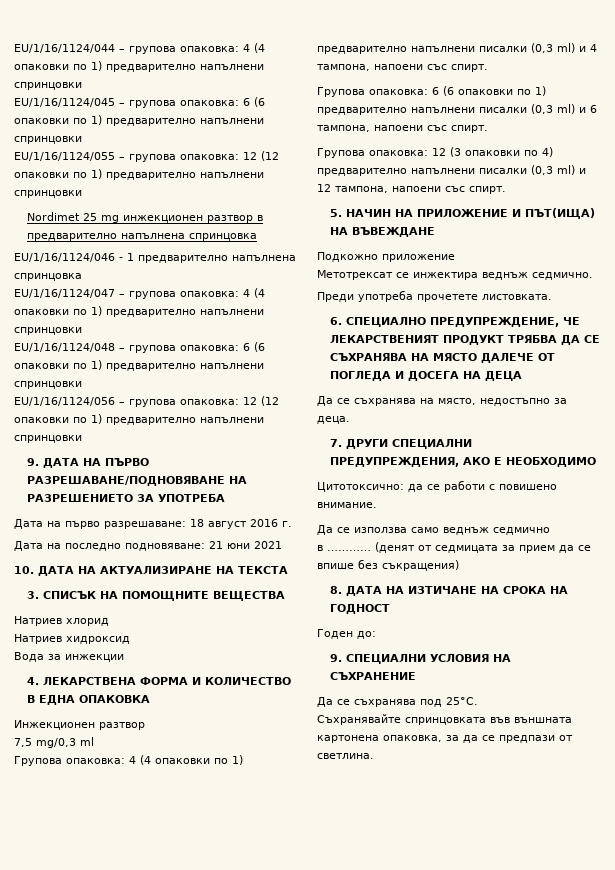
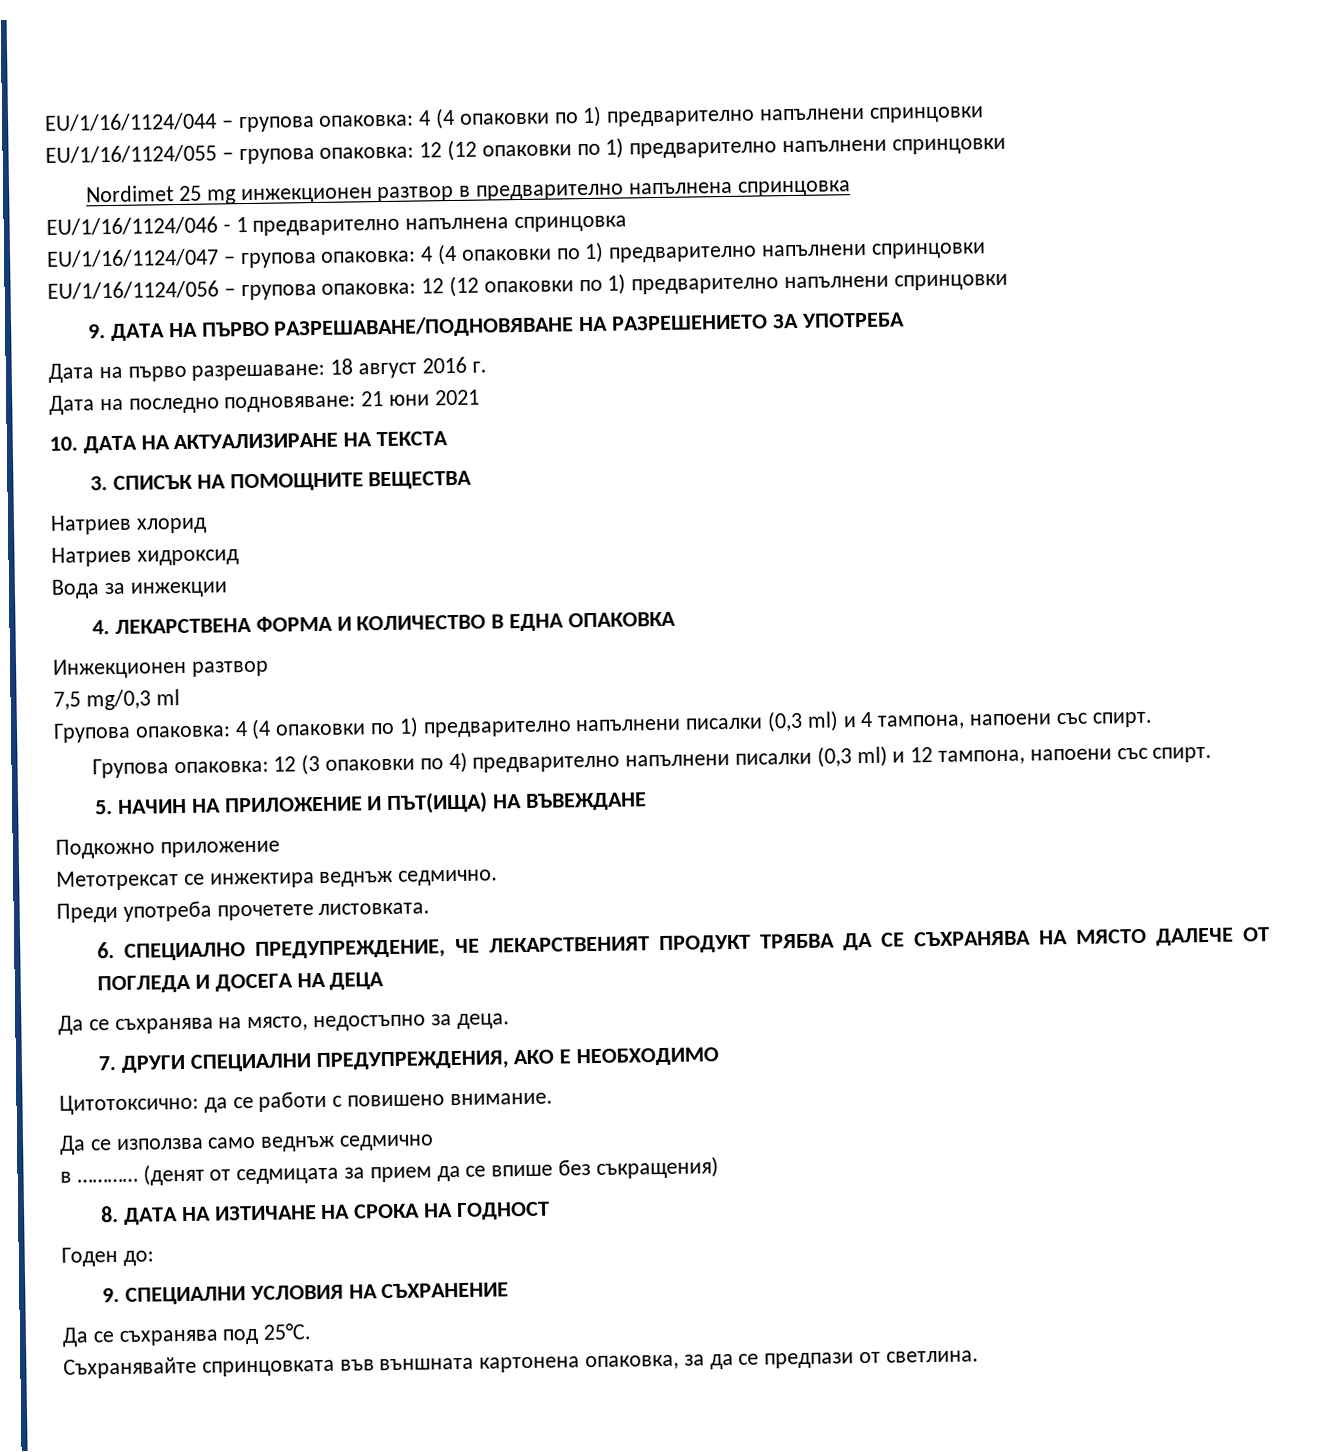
- EU/1/16/1124/045 – групова опаковка: 6 (6 опаковки по 1) предварително напълнени спринцовки
- EU/1/16/1124/048 – групова опаковка: 6 (6 опаковки по 1) предварително напълнени спринцовки
- Групова опаковка: 6 (6 опаковки по 1) предварително напълнени писалки (0,3 ml) и 6 тампона, напоени със спирт.

